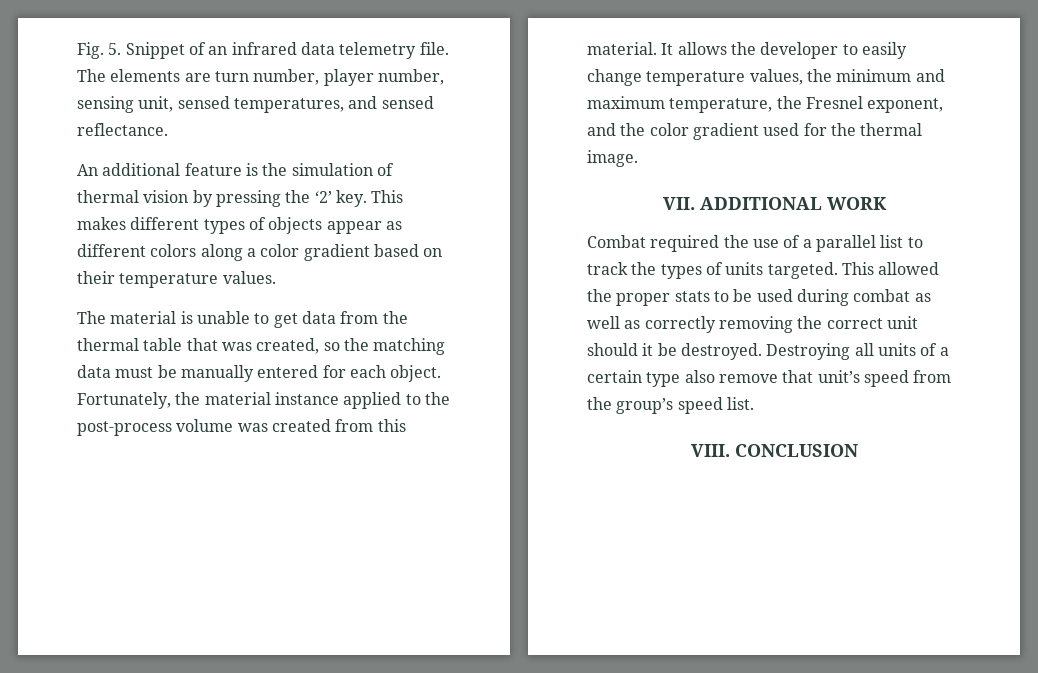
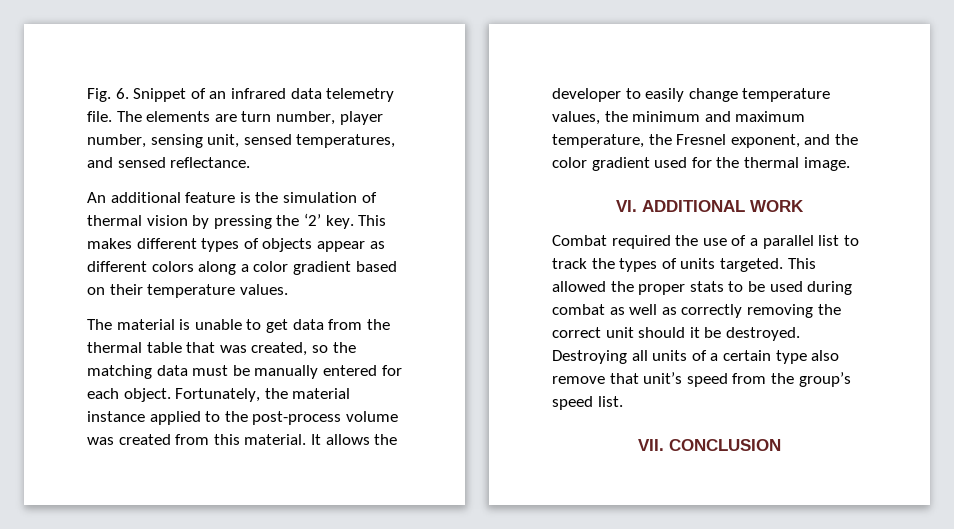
- Fig. 5. Snippet of an infrared data telemetry file.
+ Fig. 6. Snippet of an infrared data telemetry file.
- VII. ADDITIONAL WORK
+ VI. ADDITIONAL WORK
- VIII. CONCLUSION
+ VII. CONCLUSION

